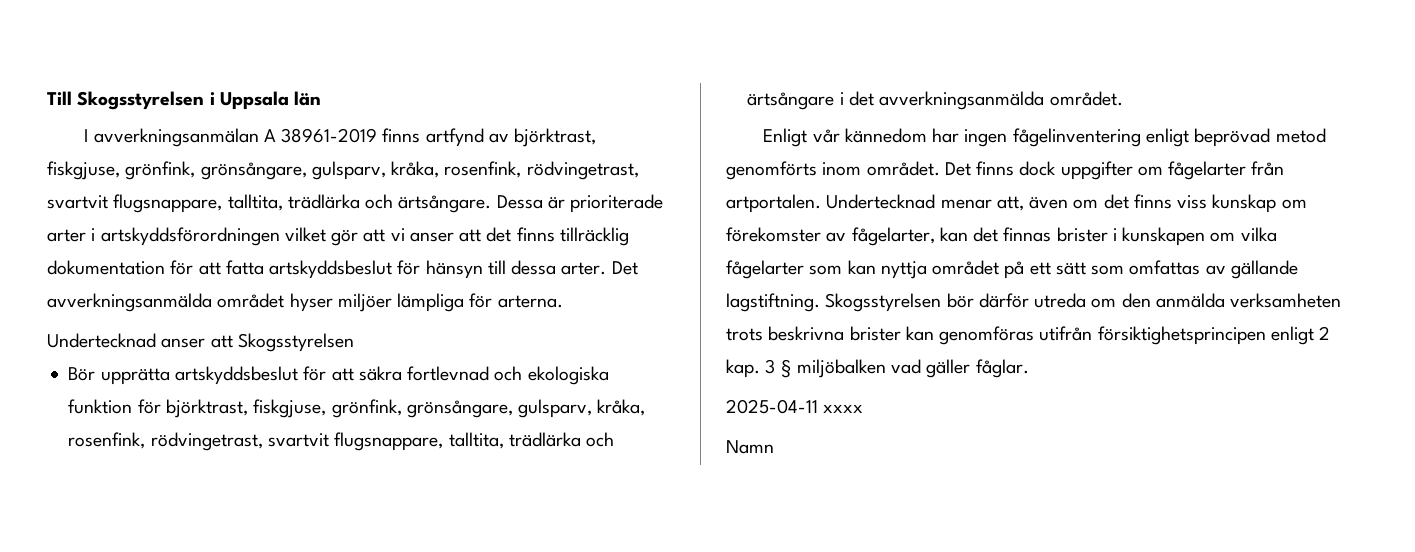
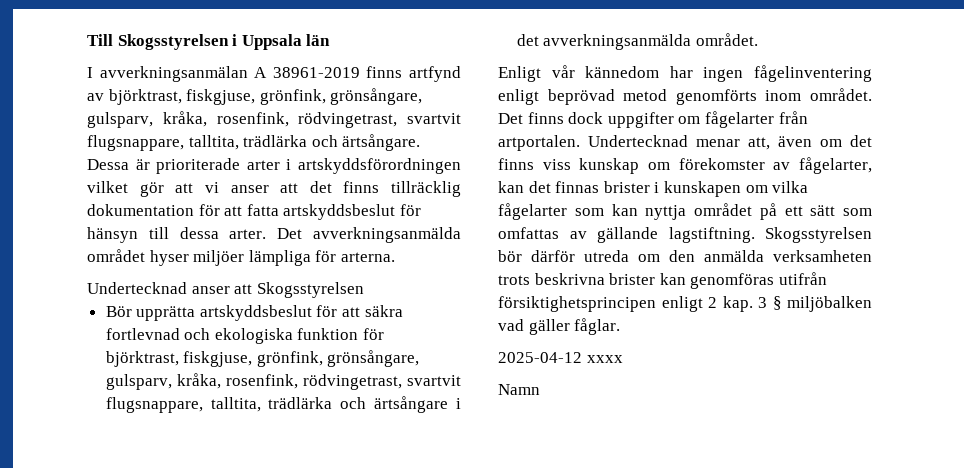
- 2025-04-11 xxxx
+ 2025-04-12 xxxx

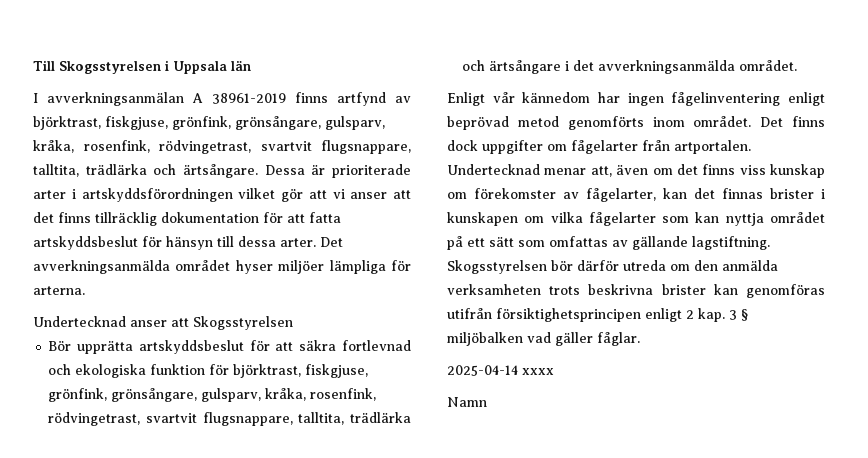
- 2025-04-12 xxxx
+ 2025-04-14 xxxx

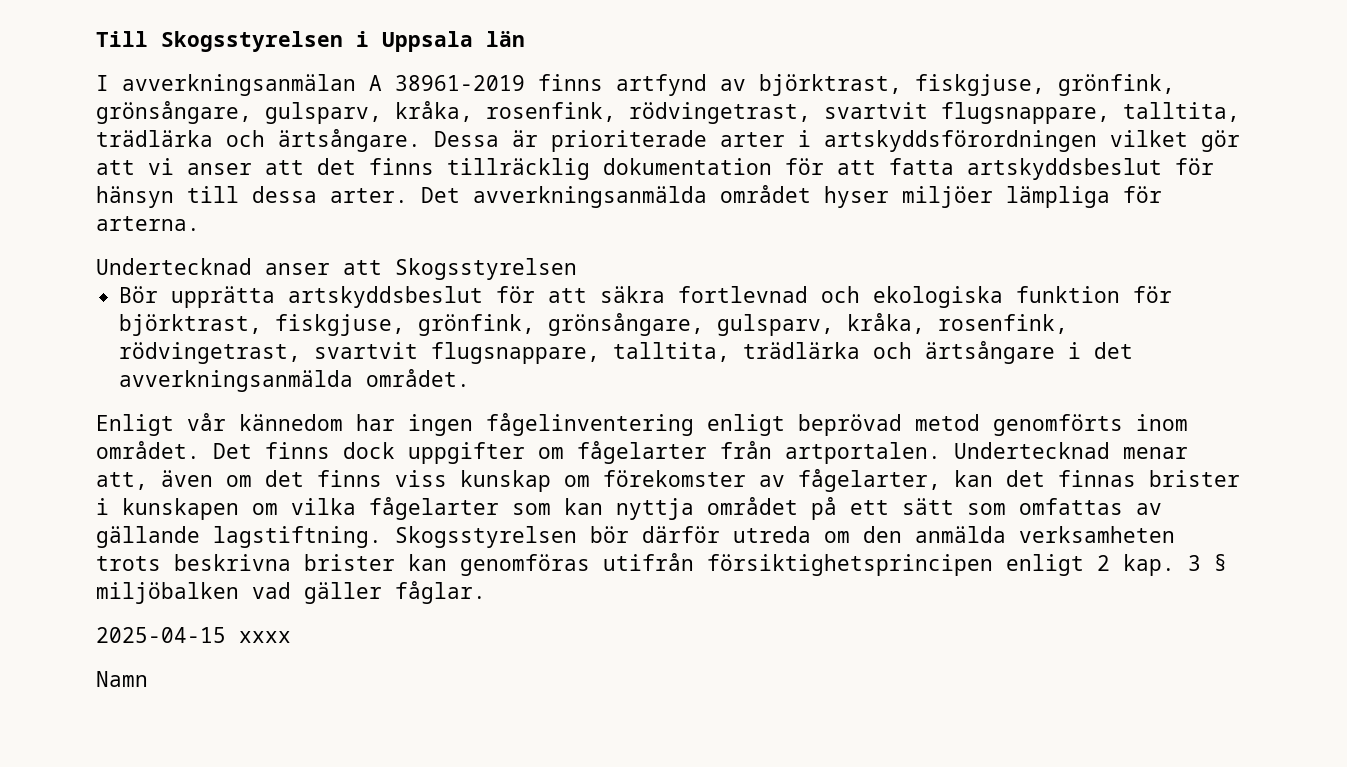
- 2025-04-14 xxxx
+ 2025-04-15 xxxx

